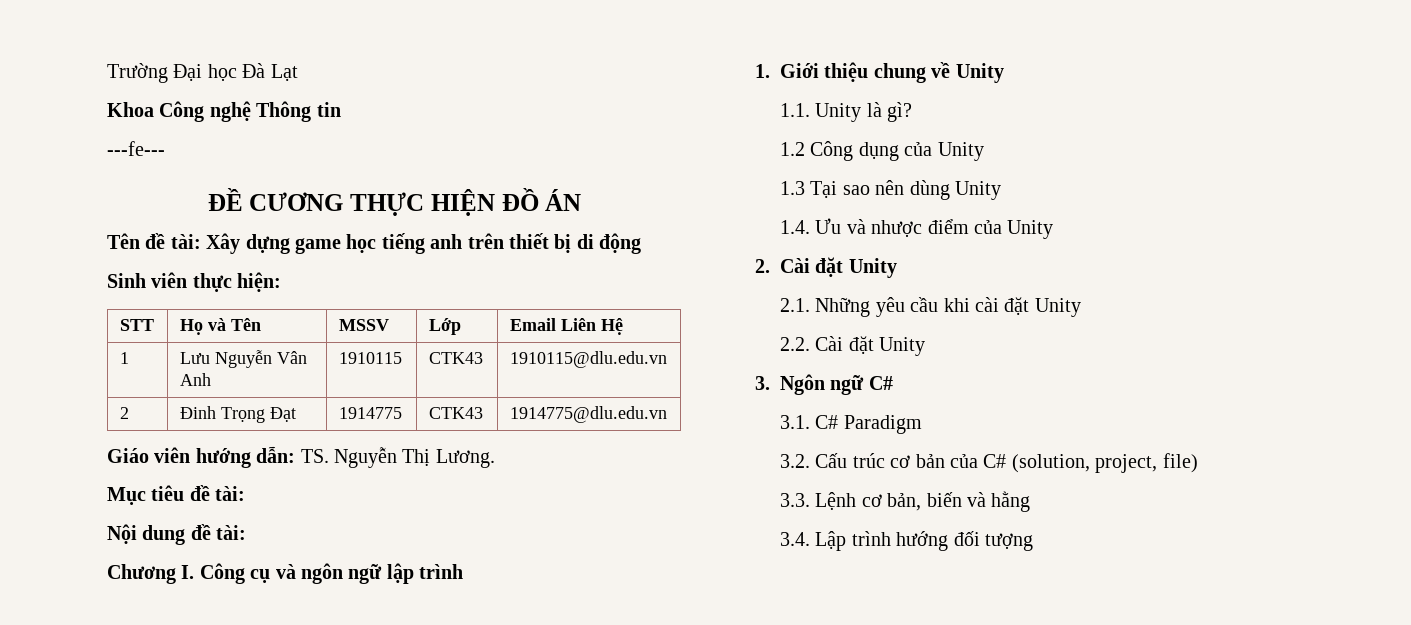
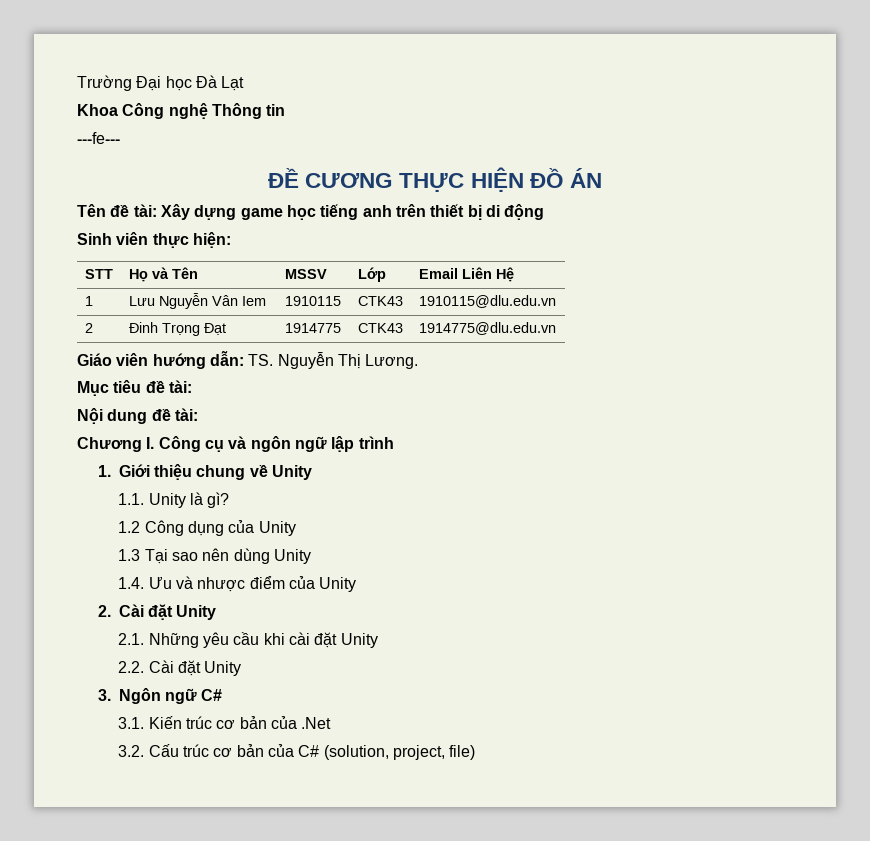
- 1 | Lưu Nguyễn Vân Anh | 1910115 | CTK43 | 1910115@dlu.edu.vn
+ 1 | Lưu Nguyễn Vân Iem | 1910115 | CTK43 | 1910115@dlu.edu.vn
- 3.1. C# Paradigm
+ 3.1. Kiến trúc cơ bản của .Net
- 3.3. Lệnh cơ bản, biến và hằng
- 3.4. Lập trình hướng đối tượng

